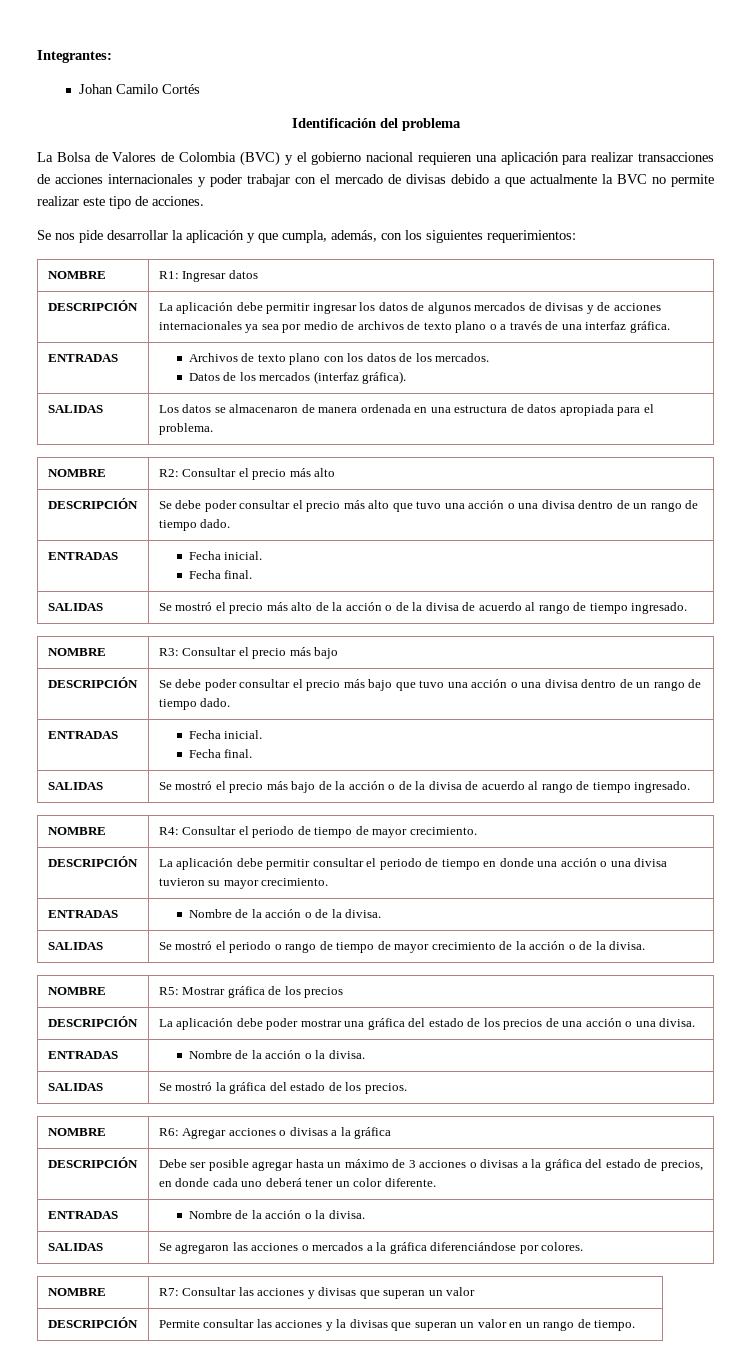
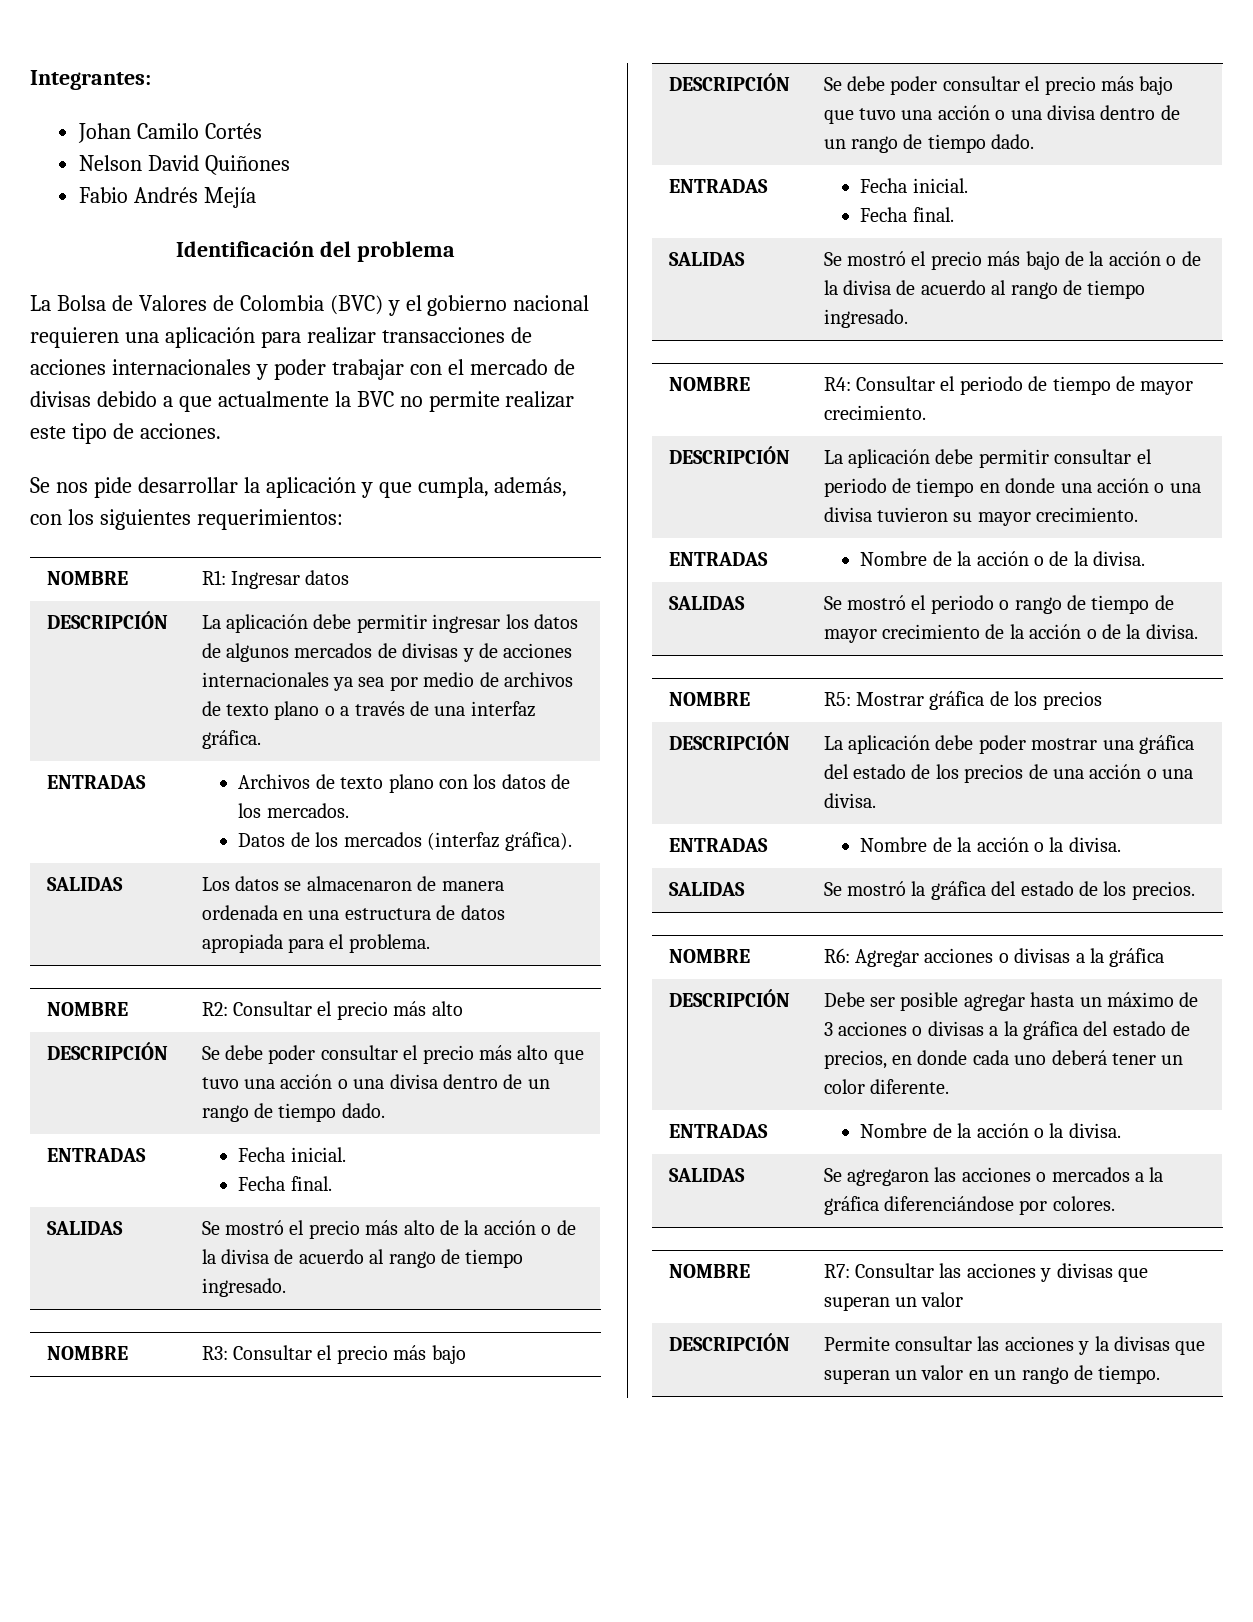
+ Nelson David Quiñones
+ Fabio Andrés Mejía

